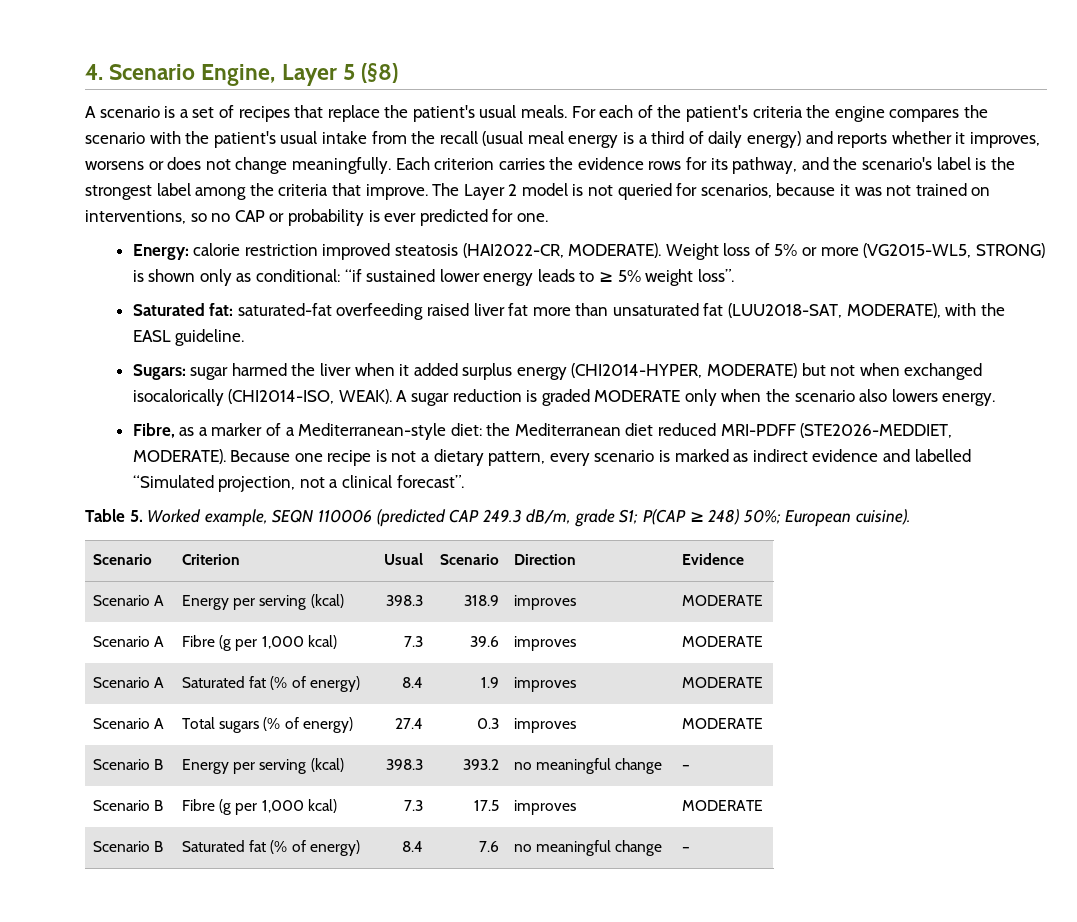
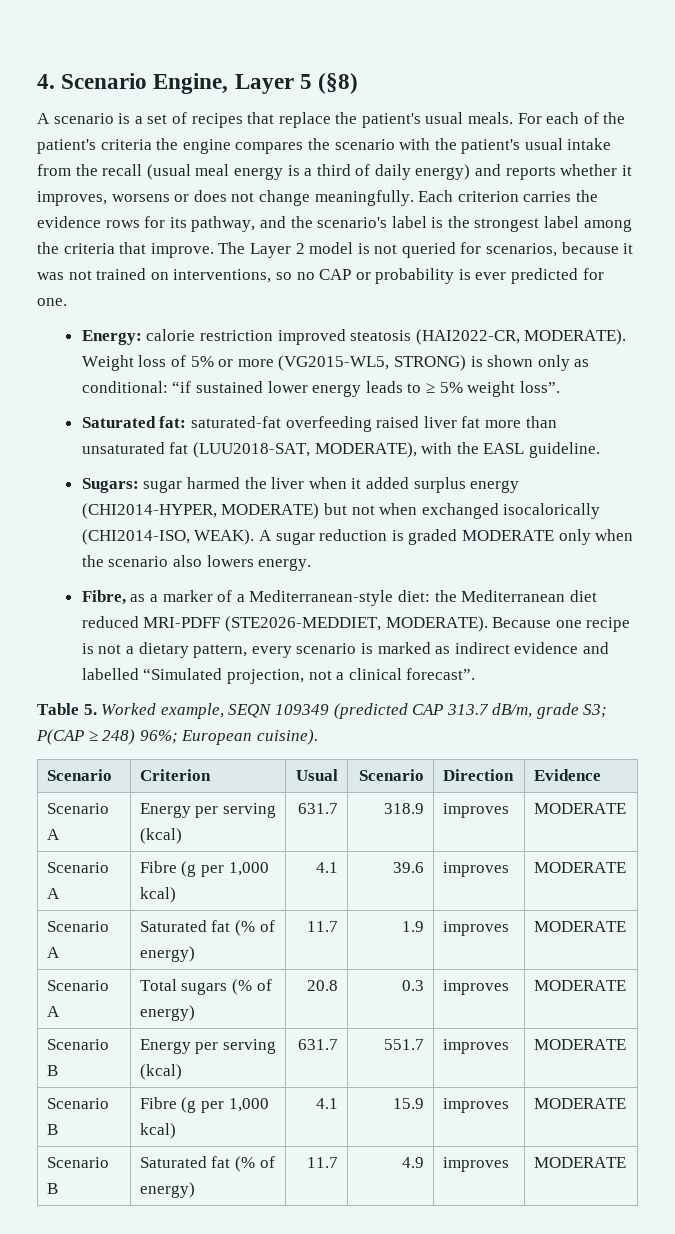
- Table 5. Worked example, SEQN 110006 (predicted CAP 249.3 dB/m, grade S1; P(CAP ≥ 248) 50%; European cuisine).
+ Table 5. Worked example, SEQN 109349 (predicted CAP 313.7 dB/m, grade S3; P(CAP ≥ 248) 96%; European cuisine).
- Scenario A | Energy per serving (kcal) | 398.3 | 318.9 | improves | MODERATE
+ Scenario A | Energy per serving (kcal) | 631.7 | 318.9 | improves | MODERATE
- Scenario A | Fibre (g per 1,000 kcal) | 7.3 | 39.6 | improves | MODERATE
+ Scenario A | Fibre (g per 1,000 kcal) | 4.1 | 39.6 | improves | MODERATE
- Scenario A | Saturated fat (% of energy) | 8.4 | 1.9 | improves | MODERATE
+ Scenario A | Saturated fat (% of energy) | 11.7 | 1.9 | improves | MODERATE
- Scenario A | Total sugars (% of energy) | 27.4 | 0.3 | improves | MODERATE
+ Scenario A | Total sugars (% of energy) | 20.8 | 0.3 | improves | MODERATE
- Scenario B | Energy per serving (kcal) | 398.3 | 393.2 | no meaningful change | –
+ Scenario B | Energy per serving (kcal) | 631.7 | 551.7 | improves | MODERATE
- Scenario B | Fibre (g per 1,000 kcal) | 7.3 | 17.5 | improves | MODERATE
+ Scenario B | Fibre (g per 1,000 kcal) | 4.1 | 15.9 | improves | MODERATE
- Scenario B | Saturated fat (% of energy) | 8.4 | 7.6 | no meaningful change | –
+ Scenario B | Saturated fat (% of energy) | 11.7 | 4.9 | improves | MODERATE

